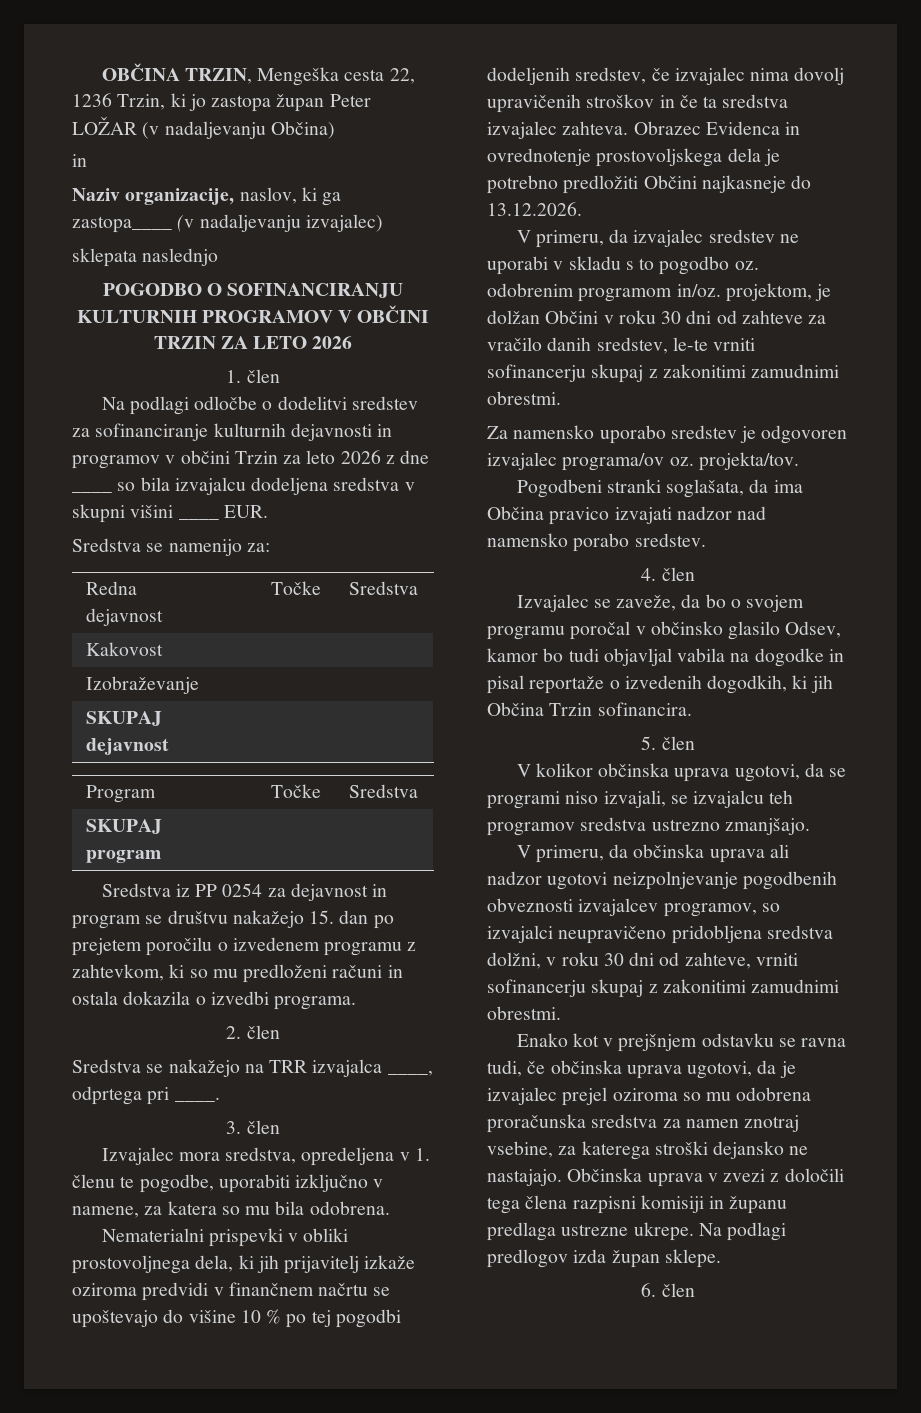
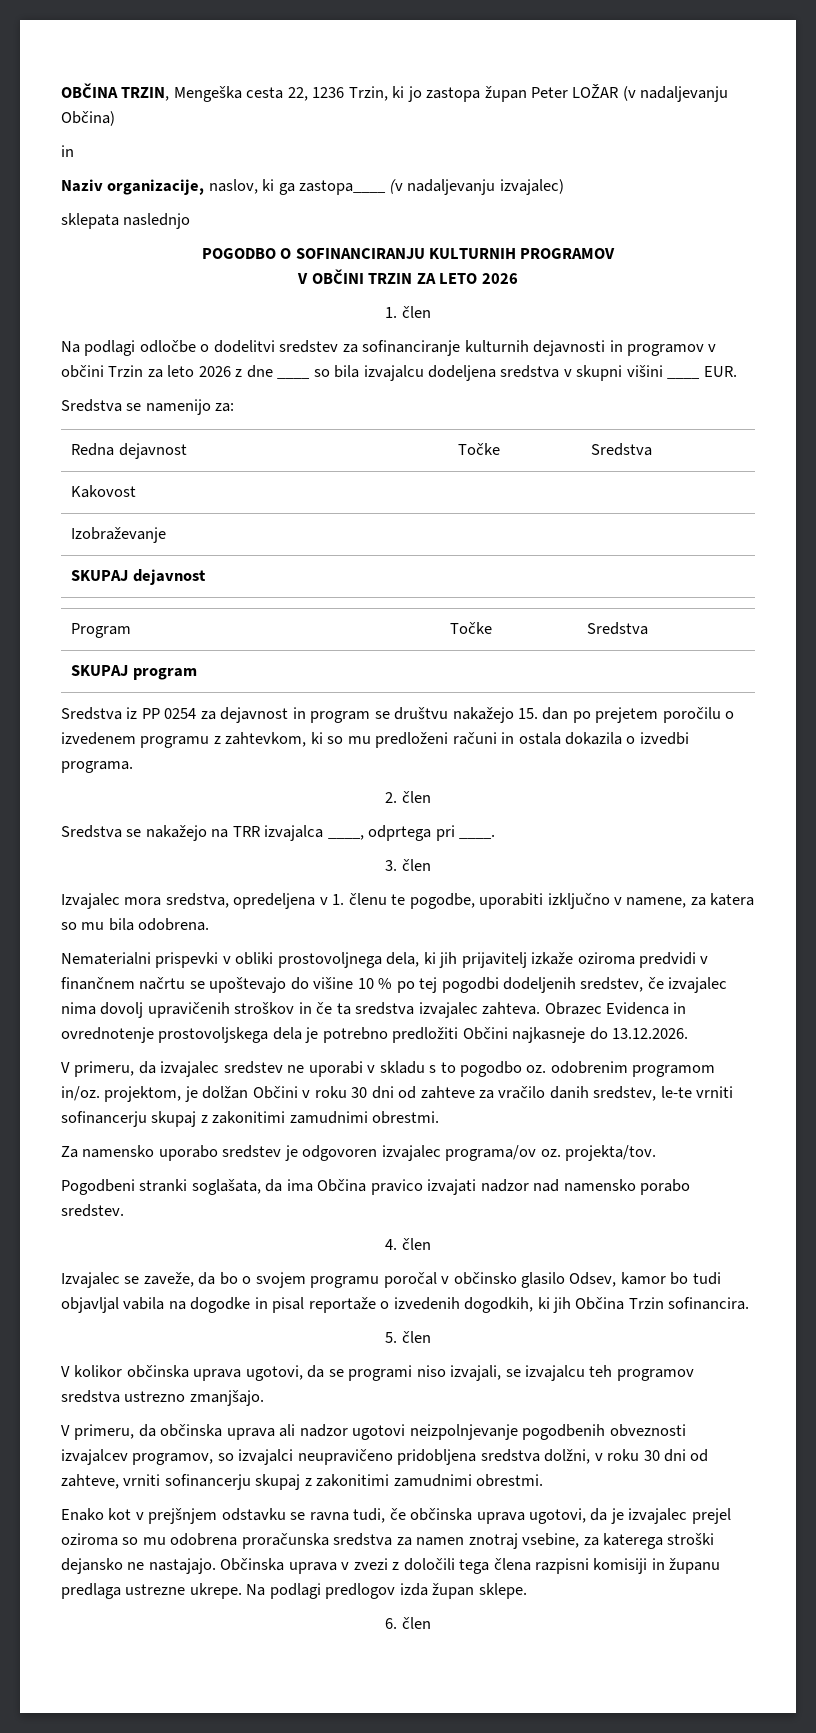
- POGODBO O SOFINANCIRANJU KULTURNIH PROGRAMOV V OBČINI TRZIN ZA LETO 2026
+ POGODBO O SOFINANCIRANJU KULTURNIH PROGRAMOV
+ V OBČINI TRZIN ZA LETO 2026

